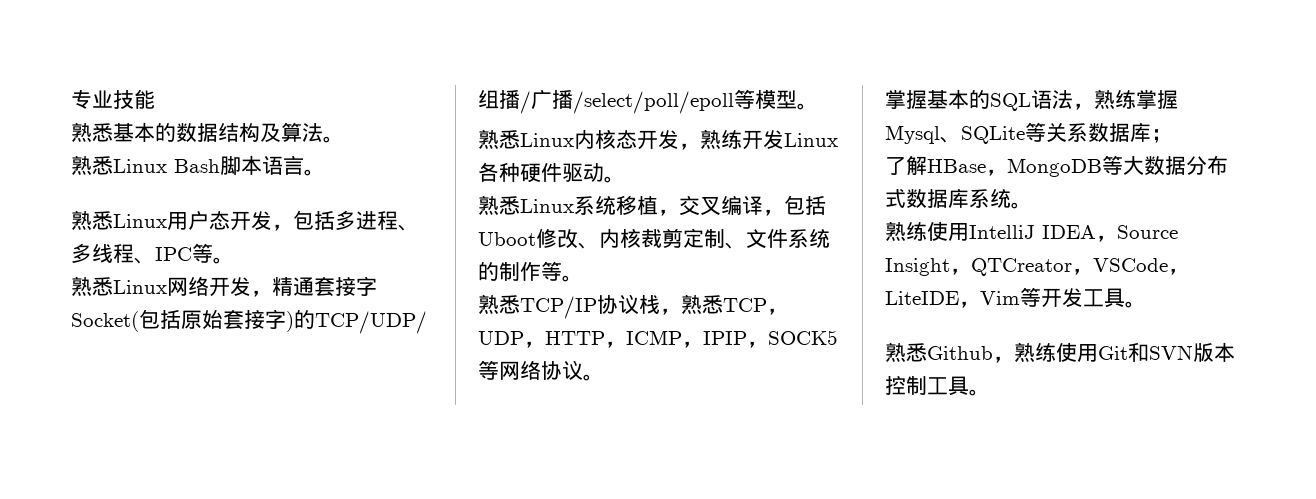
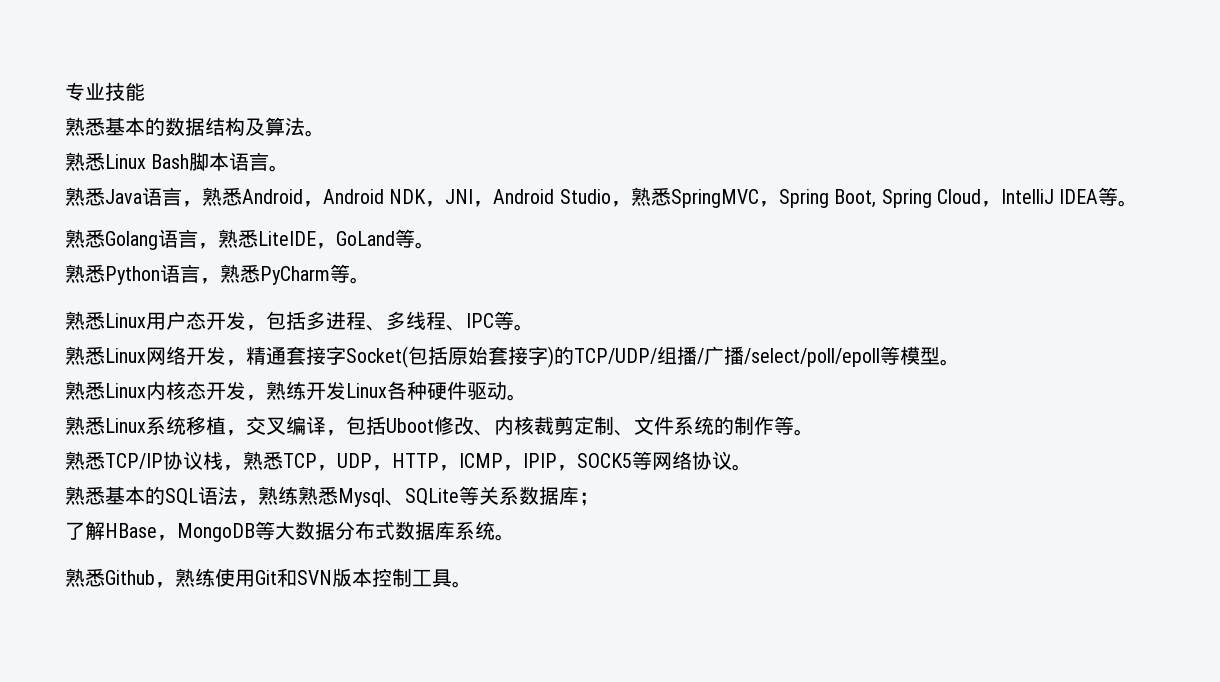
+ 熟悉Java语言，熟悉Android，Android NDK，JNI，Android Studio，熟悉SpringMVC，Spring Boot, Spring Cloud，IntelliJ IDEA等。
+ 熟悉Golang语言，熟悉LiteIDE，GoLand等。
+ 熟悉Python语言，熟悉PyCharm等。
- 掌握基本的SQL语法，熟练掌握Mysql、SQLite等关系数据库；
+ 熟悉基本的SQL语法，熟练熟悉Mysql、SQLite等关系数据库；
- 熟练使用IntelliJ IDEA，Source Insight，QTCreator，VSCode，LiteIDE，Vim等开发工具。

